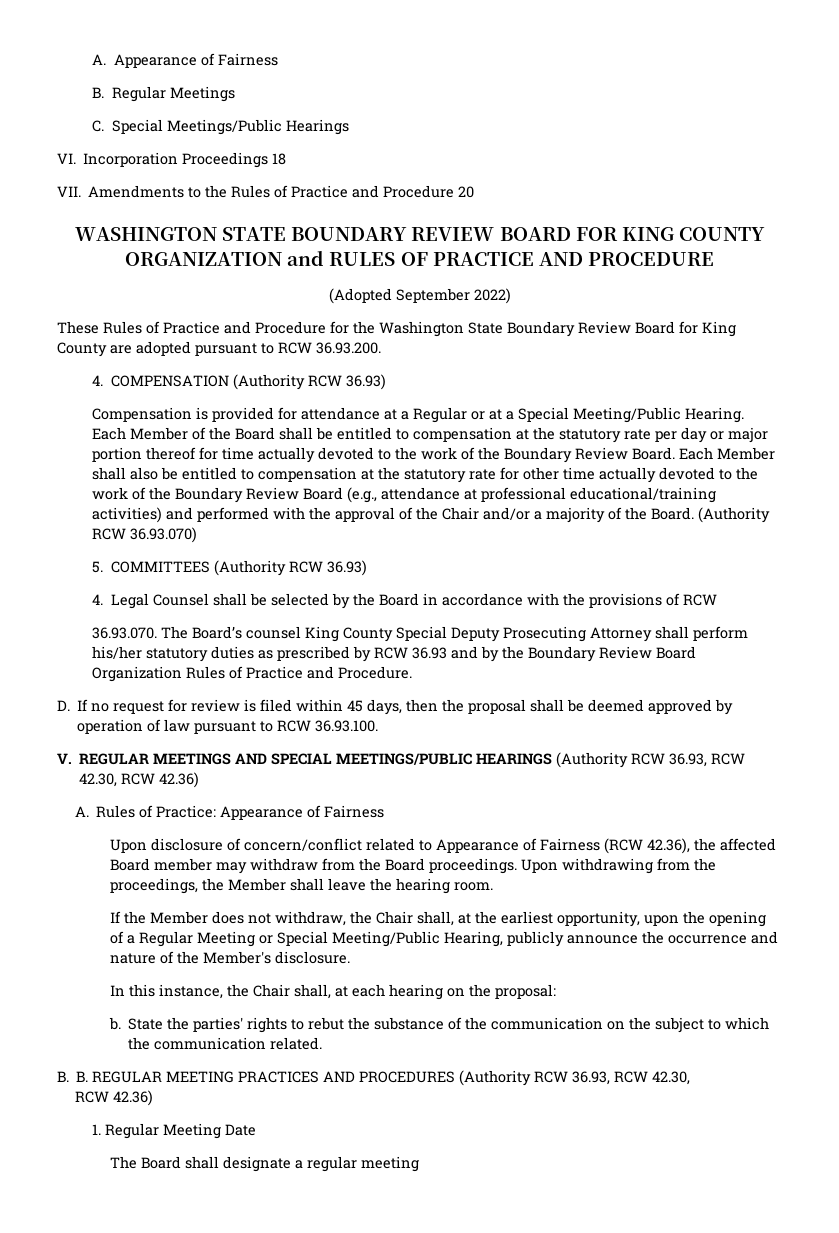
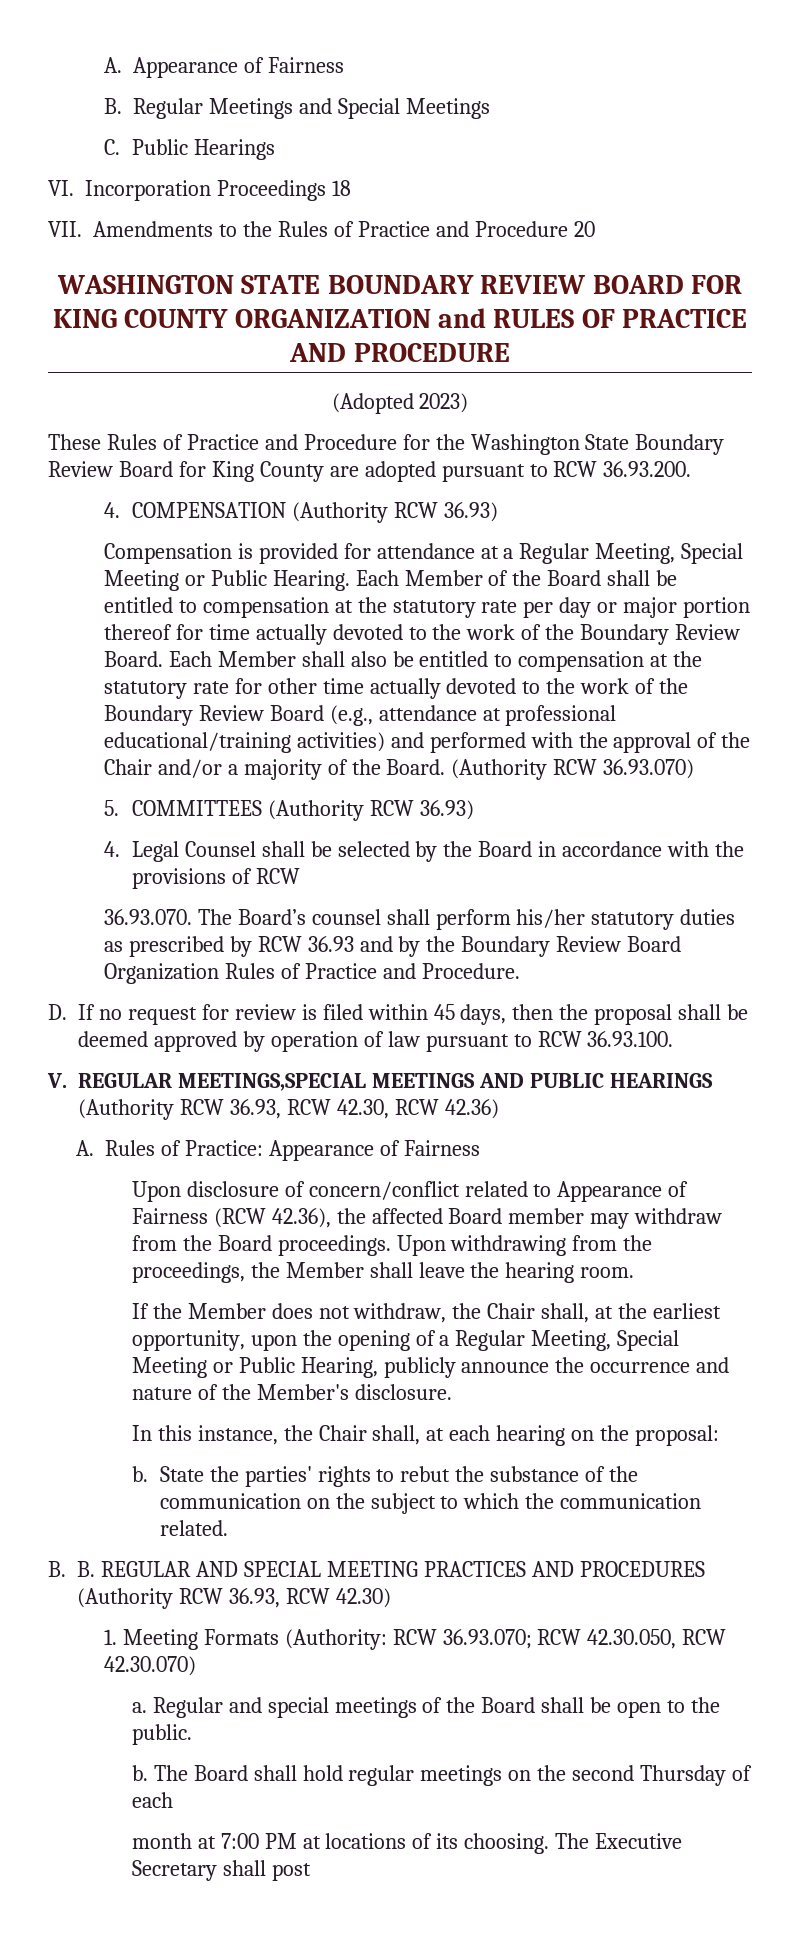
- B. Regular Meetings
+ B. Regular Meetings and Special Meetings
- C. Special Meetings/Public Hearings
+ C. Public Hearings
- (Adopted September 2022)
+ (Adopted 2023)
- Compensation is provided for attendance at a Regular or at a Special Meeting/Public Hearing.
+ Compensation is provided for attendance at a Regular Meeting, Special Meeting or Public Hearing.
- 36.93.070. The Board’s counsel King County Special Deputy Prosecuting Attorney shall perform his/her statutory duties as prescribed by RCW 36.93 and by the Boundary Review Board Organization Rules of Practice and Procedure.
+ 36.93.070. The Board’s counsel shall perform his/her statutory duties as prescribed by RCW 36.93 and by the Boundary Review Board Organization Rules of Practice and Procedure.
- V. REGULAR MEETINGS AND SPECIAL MEETINGS/PUBLIC HEARINGS (Authority RCW 36.93, RCW 42.30, RCW 42.36)
+ V. REGULAR MEETINGS,SPECIAL MEETINGS AND PUBLIC HEARINGS (Authority RCW 36.93, RCW 42.30, RCW 42.36)
- If the Member does not withdraw, the Chair shall, at the earliest opportunity, upon the opening of a Regular Meeting or Special Meeting/Public Hearing, publicly announce the occurrence and nature of the Member's disclosure.
+ If the Member does not withdraw, the Chair shall, at the earliest opportunity, upon the opening of a Regular Meeting, Special Meeting or Public Hearing, publicly announce the occurrence and nature of the Member's disclosure.
- B. B. REGULAR MEETING PRACTICES AND PROCEDURES (Authority RCW 36.93, RCW 42.30,
- RCW 42.36)
- 1. Regular Meeting Date
- The Board shall designate a regular meeting
+ B. B. REGULAR AND SPECIAL MEETING PRACTICES AND PROCEDURES (Authority RCW 36.93, RCW 42.30)
+ 1. Meeting Formats (Authority: RCW 36.93.070; RCW 42.30.050, RCW 42.30.070)
+ a. Regular and special meetings of the Board shall be open to the public.
+ b. The Board shall hold regular meetings on the second Thursday of each
+ month at 7:00 PM at locations of its choosing. The Executive Secretary shall post

